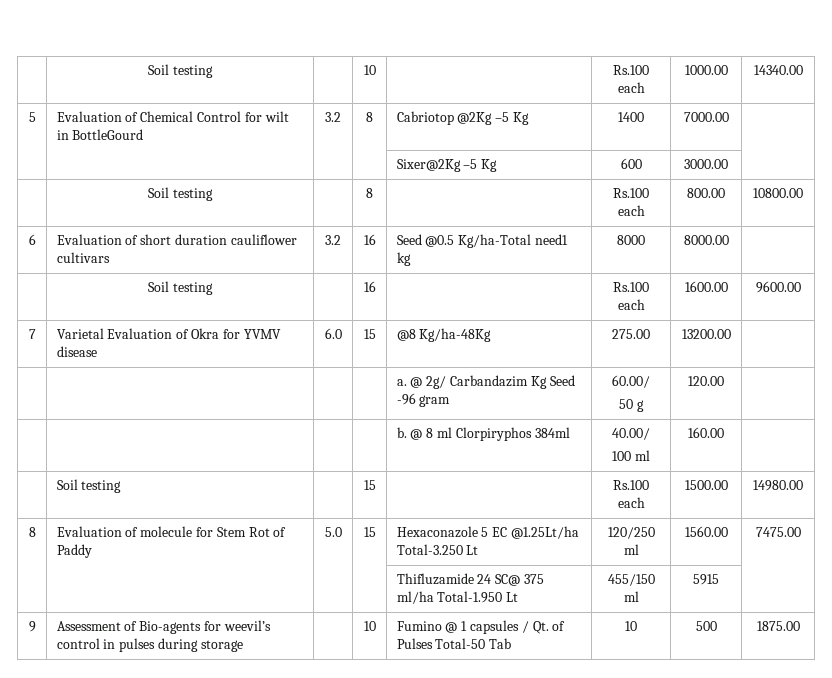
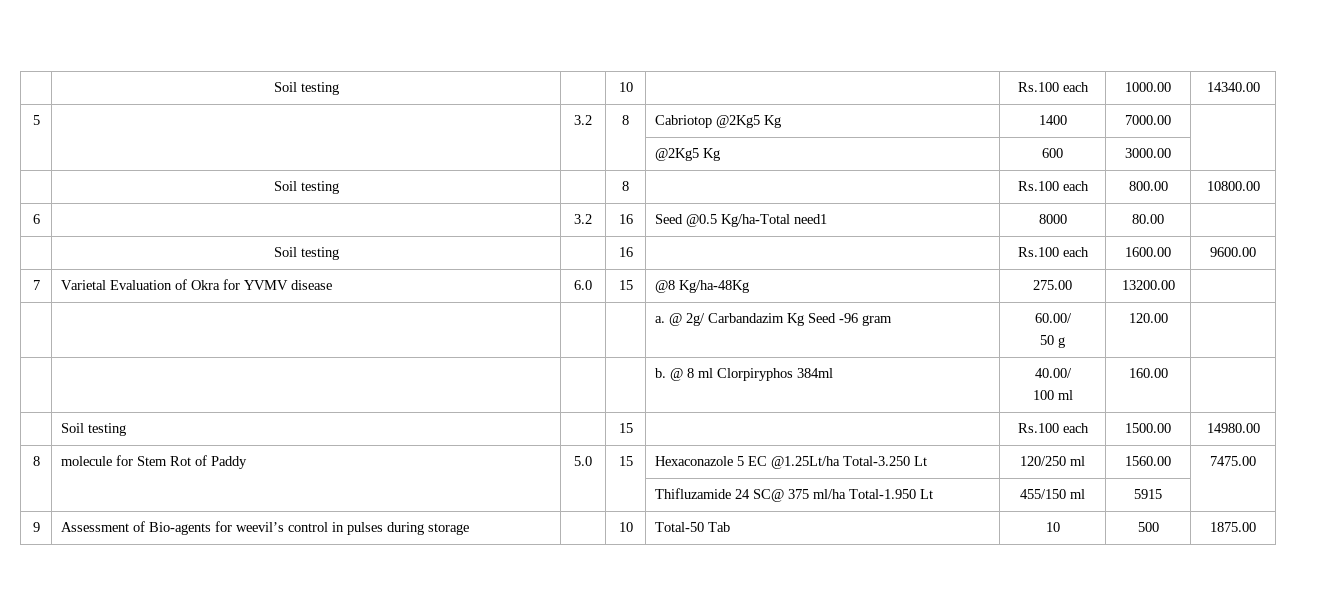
- 5 | Evaluation of Chemical Control for wilt in BottleGourd | 3.2 | 8 | Cabriotop @2Kg –5 Kg | 1400 | 7000.00 |
+ 5 | | 3.2 | 8 | Cabriotop @2Kg5 Kg | 1400 | 7000.00 |
- | | | | Sixer@2Kg –5 Kg | 600 | 3000.00 |
+ | | | | @2Kg5 Kg | 600 | 3000.00 |
- 6 | Evaluation of short duration cauliflower cultivars | 3.2 | 16 | Seed @0.5 Kg/ha-Total need1 kg | 8000 | 8000.00 |
+ 6 | | 3.2 | 16 | Seed @0.5 Kg/ha-Total need1 | 8000 | 80.00 |
- 8 | Evaluation of molecule for Stem Rot of Paddy | 5.0 | 15 | Hexaconazole 5 EC @1.25Lt/ha Total-3.250 Lt | 120/250 ml | 1560.00 | 7475.00
+ 8 | molecule for Stem Rot of Paddy | 5.0 | 15 | Hexaconazole 5 EC @1.25Lt/ha Total-3.250 Lt | 120/250 ml | 1560.00 | 7475.00
- 9 | Assessment of Bio-agents for weevil’s control in pulses during storage | | 10 | Fumino @ 1 capsules / Qt. of Pulses Total-50 Tab | 10 | 500 | 1875.00
+ 9 | Assessment of Bio-agents for weevil’s control in pulses during storage | | 10 | Total-50 Tab | 10 | 500 | 1875.00

